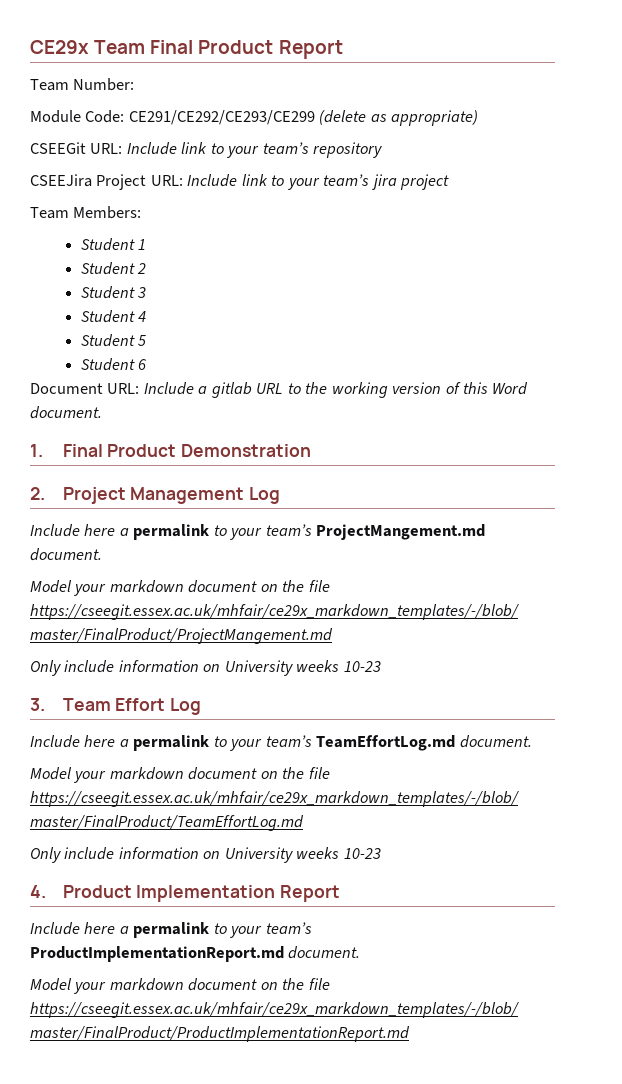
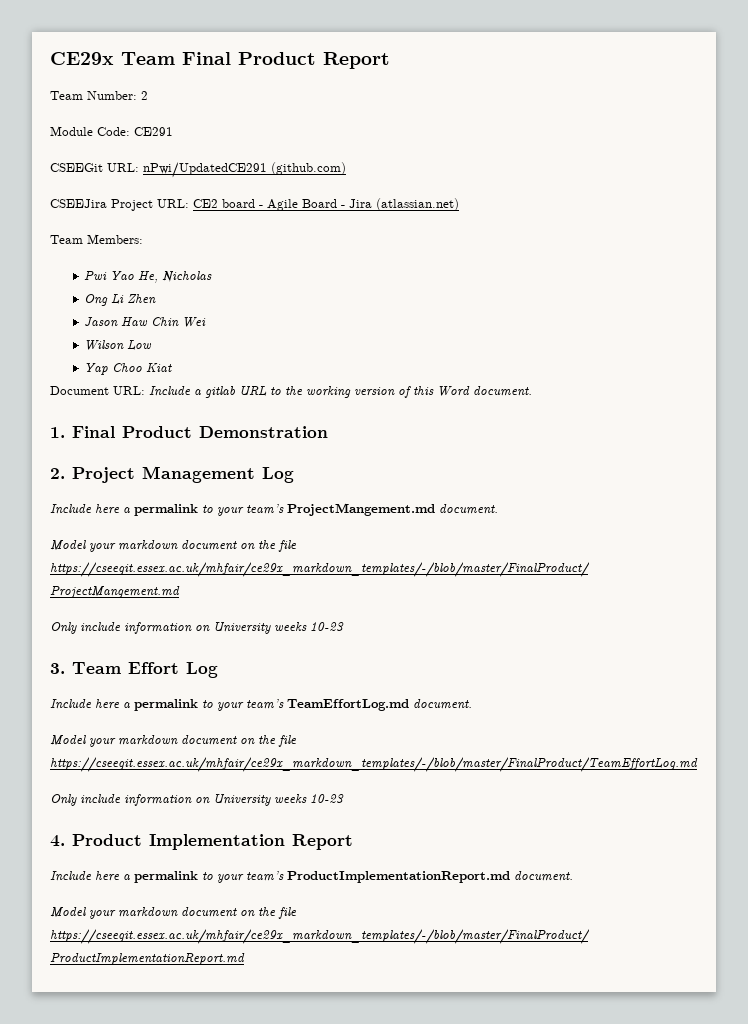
- Team Number:
+ Team Number: 2
- Module Code: CE291/CE292/CE293/CE299 (delete as appropriate)
- CSEEGit URL: Include link to your team’s repository
- CSEEJira Project URL: Include link to your team’s jira project
+ Module Code: CE291
+ CSEEGit URL: nPwi/UpdatedCE291 (github.com)
+ CSEEJira Project URL: CE2 board - Agile Board - Jira (atlassian.net)
  Team Members:
- Student 1
- Student 2
- Student 3
- Student 4
- Student 5
- Student 6
+ Pwi Yao He, Nicholas
+ Ong Li Zhen
+ Jason Haw Chin Wei
+ Wilson Low
+ Yap Choo Kiat

